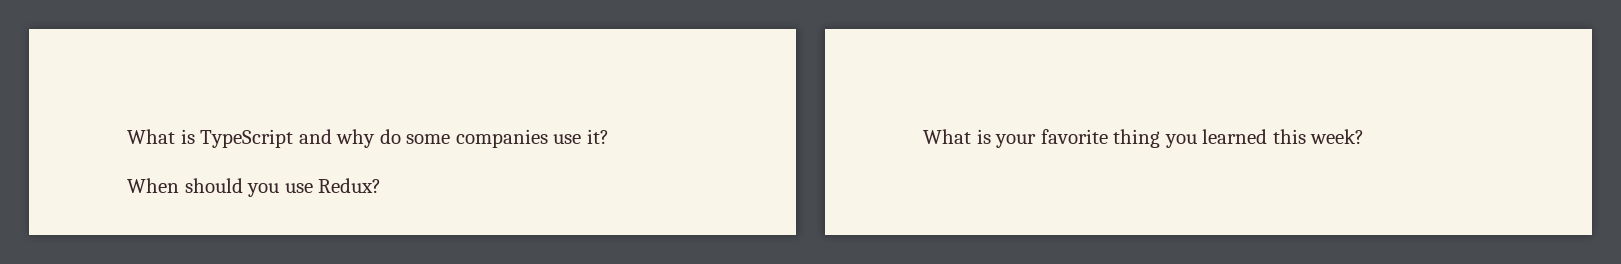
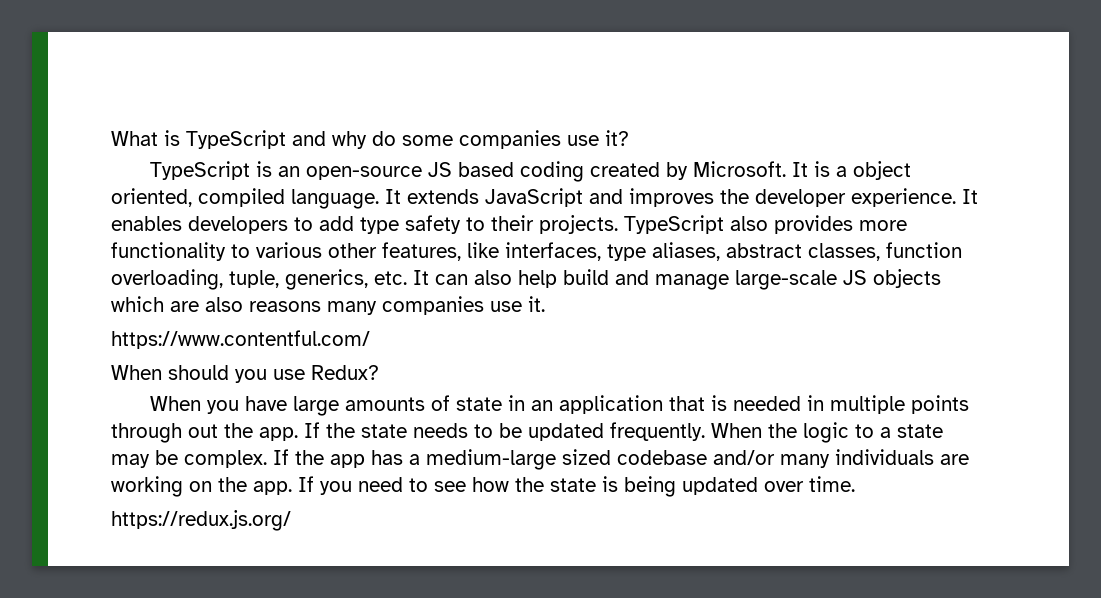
+ TypeScript is an open-source JS based coding created by Microsoft. It is a object oriented, compiled language. It extends JavaScript and improves the developer experience. It enables developers to add type safety to their projects. TypeScript also provides more functionality to various other features, like interfaces, type aliases, abstract classes, function overloading, tuple, generics, etc. It can also help build and manage large-scale JS objects which are also reasons many companies use it.
+ https://www.contentful.com/
- What is your favorite thing you learned this week?
+ When you have large amounts of state in an application that is needed in multiple points through out the app. If the state needs to be updated frequently. When the logic to a state may be complex. If the app has a medium-large sized codebase and/or many individuals are working on the app. If you need to see how the state is being updated over time.
+ https://redux.js.org/

